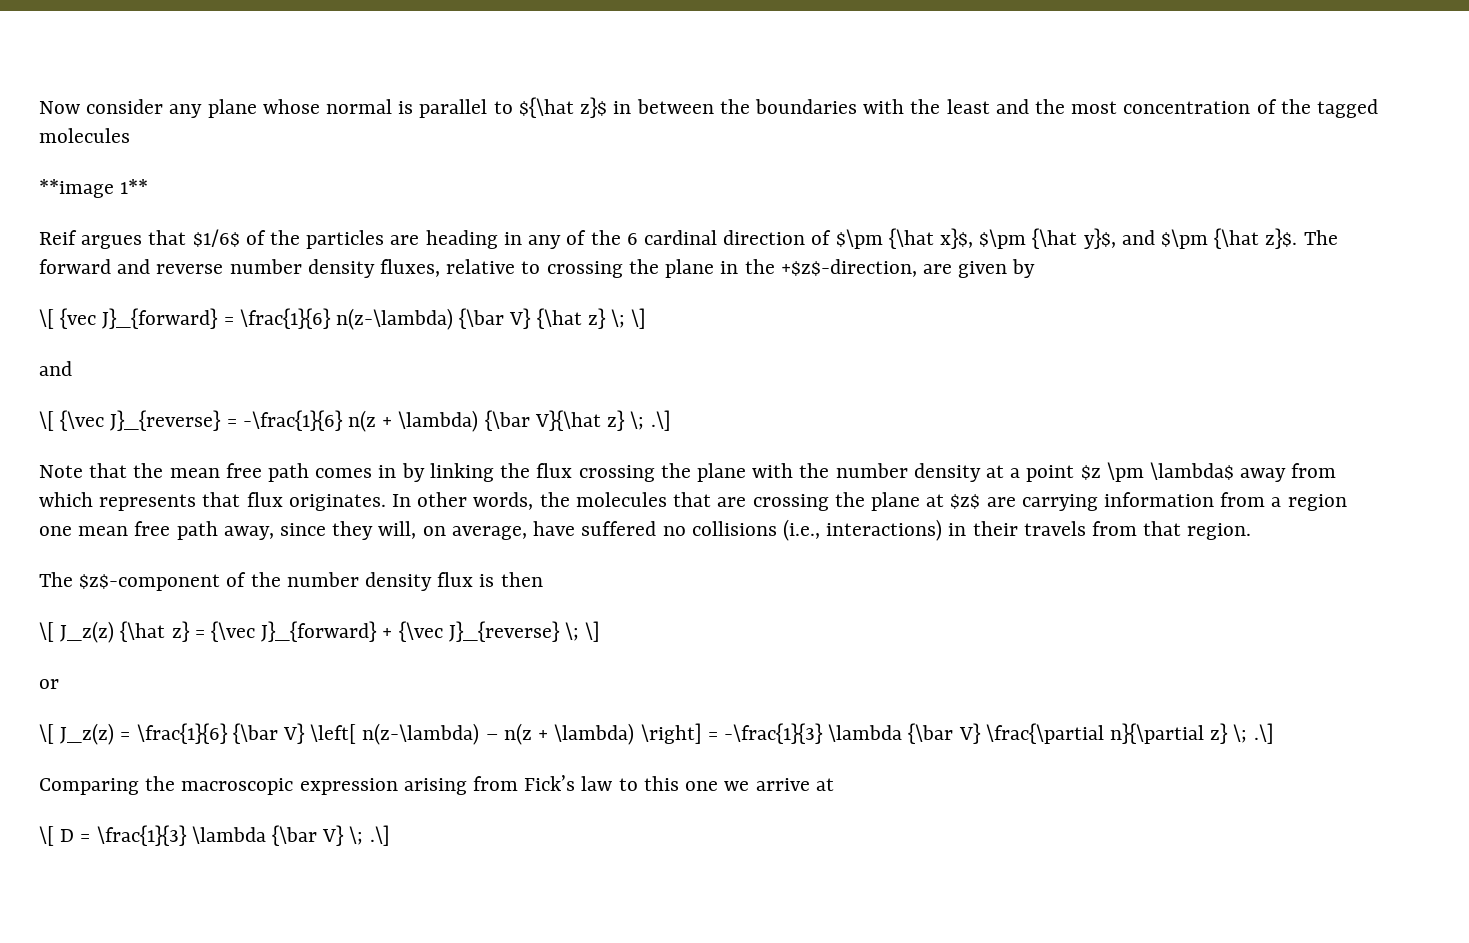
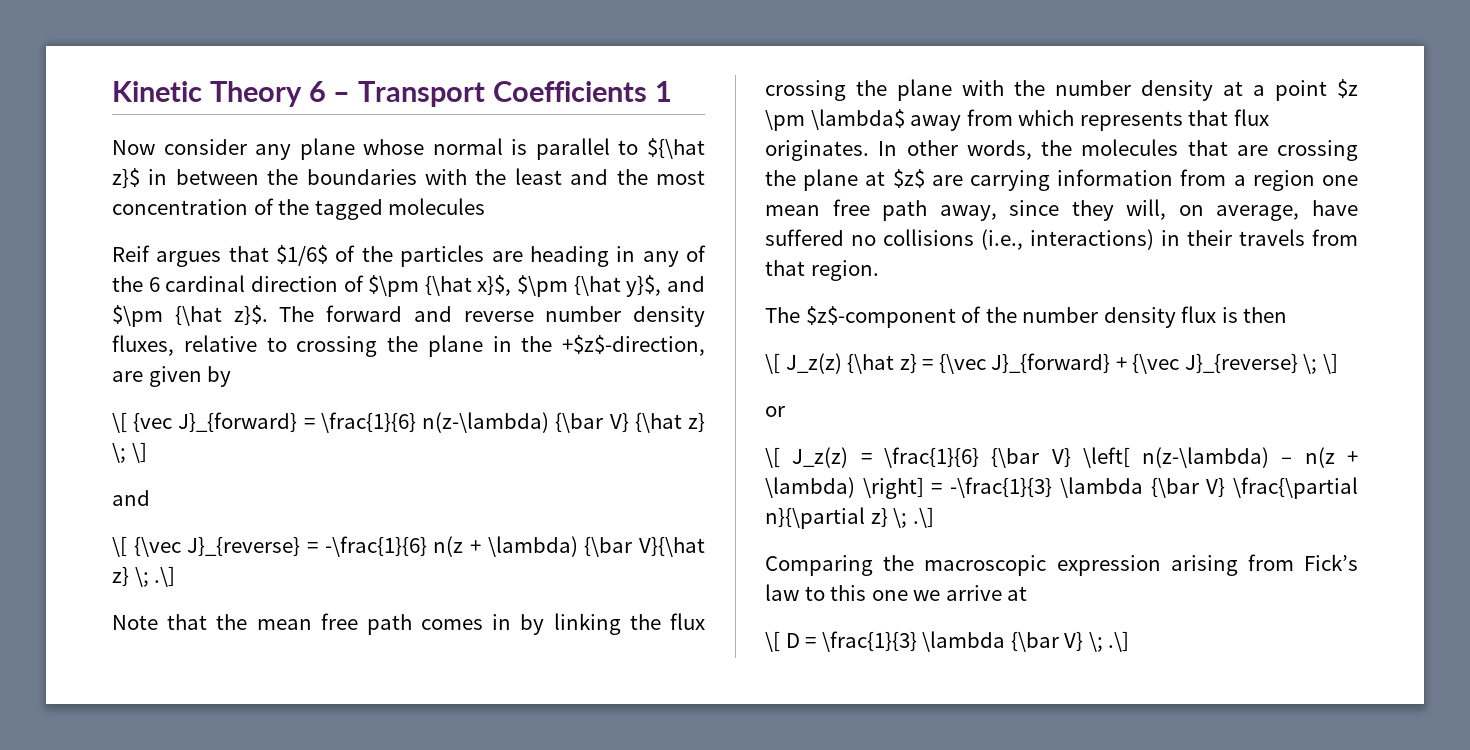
+ Kinetic Theory 6 – Transport Coefficients 1
- **image 1**

